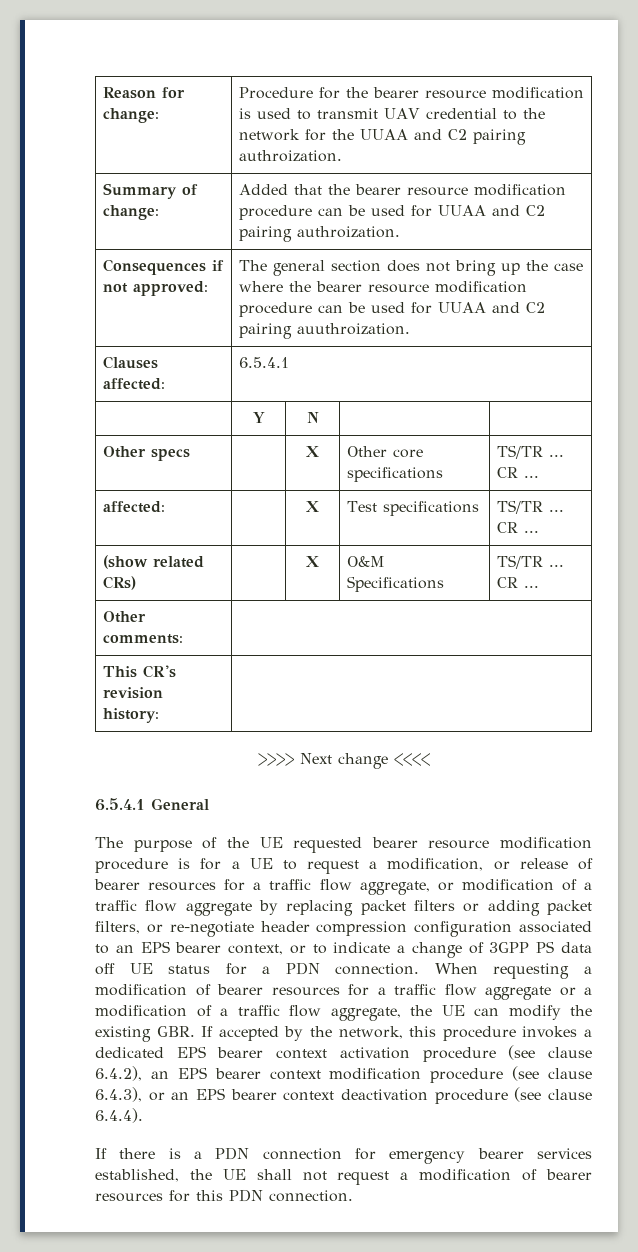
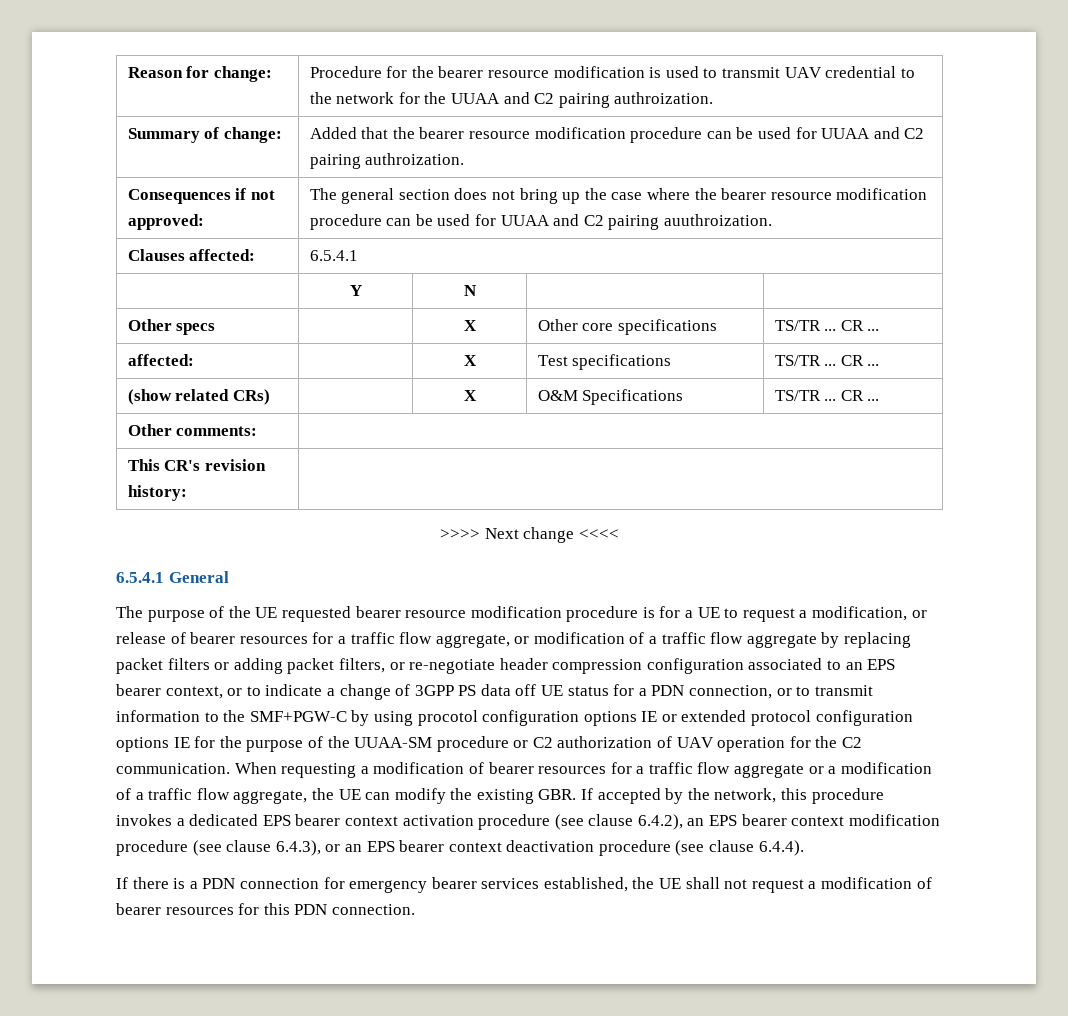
- The purpose of the UE requested bearer resource modification procedure is for a UE to request a modification, or release of bearer resources for a traffic flow aggregate, or modification of a traffic flow aggregate by replacing packet filters or adding packet filters, or re-negotiate header compression configuration associated to an EPS bearer context, or to indicate a change of 3GPP PS data off UE status for a PDN connection.
+ The purpose of the UE requested bearer resource modification procedure is for a UE to request a modification, or release of bearer resources for a traffic flow aggregate, or modification of a traffic flow aggregate by replacing packet filters or adding packet filters, or re-negotiate header compression configuration associated to an EPS bearer context, or to indicate a change of 3GPP PS data off UE status for a PDN connection, or to transmit information to the SMF+PGW-C by using procotol configuration options IE or extended protocol configuration options IE for the purpose of the UUAA-SM procedure or C2 authorization of UAV operation for the C2 communication.

